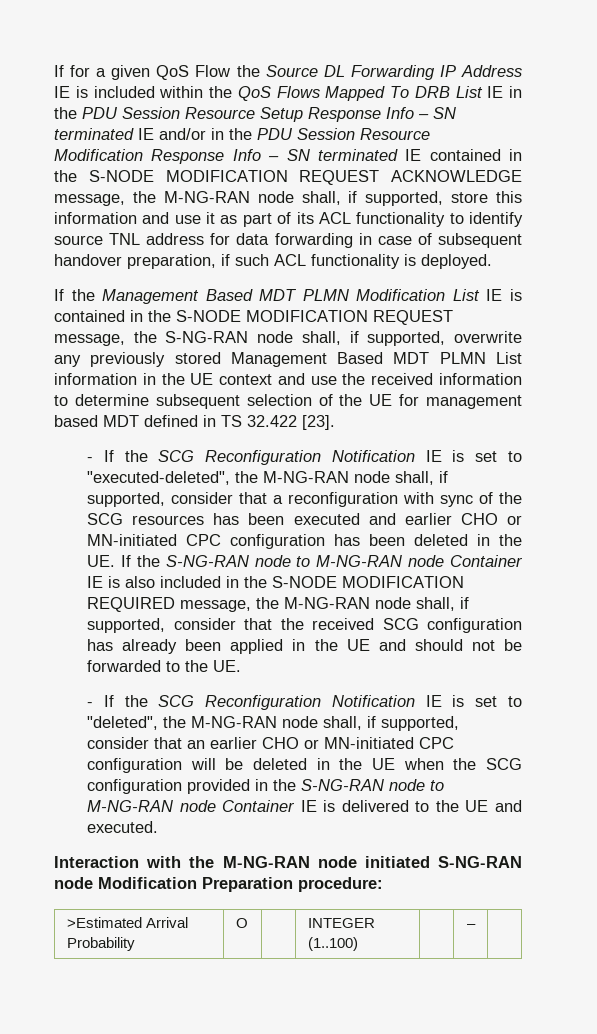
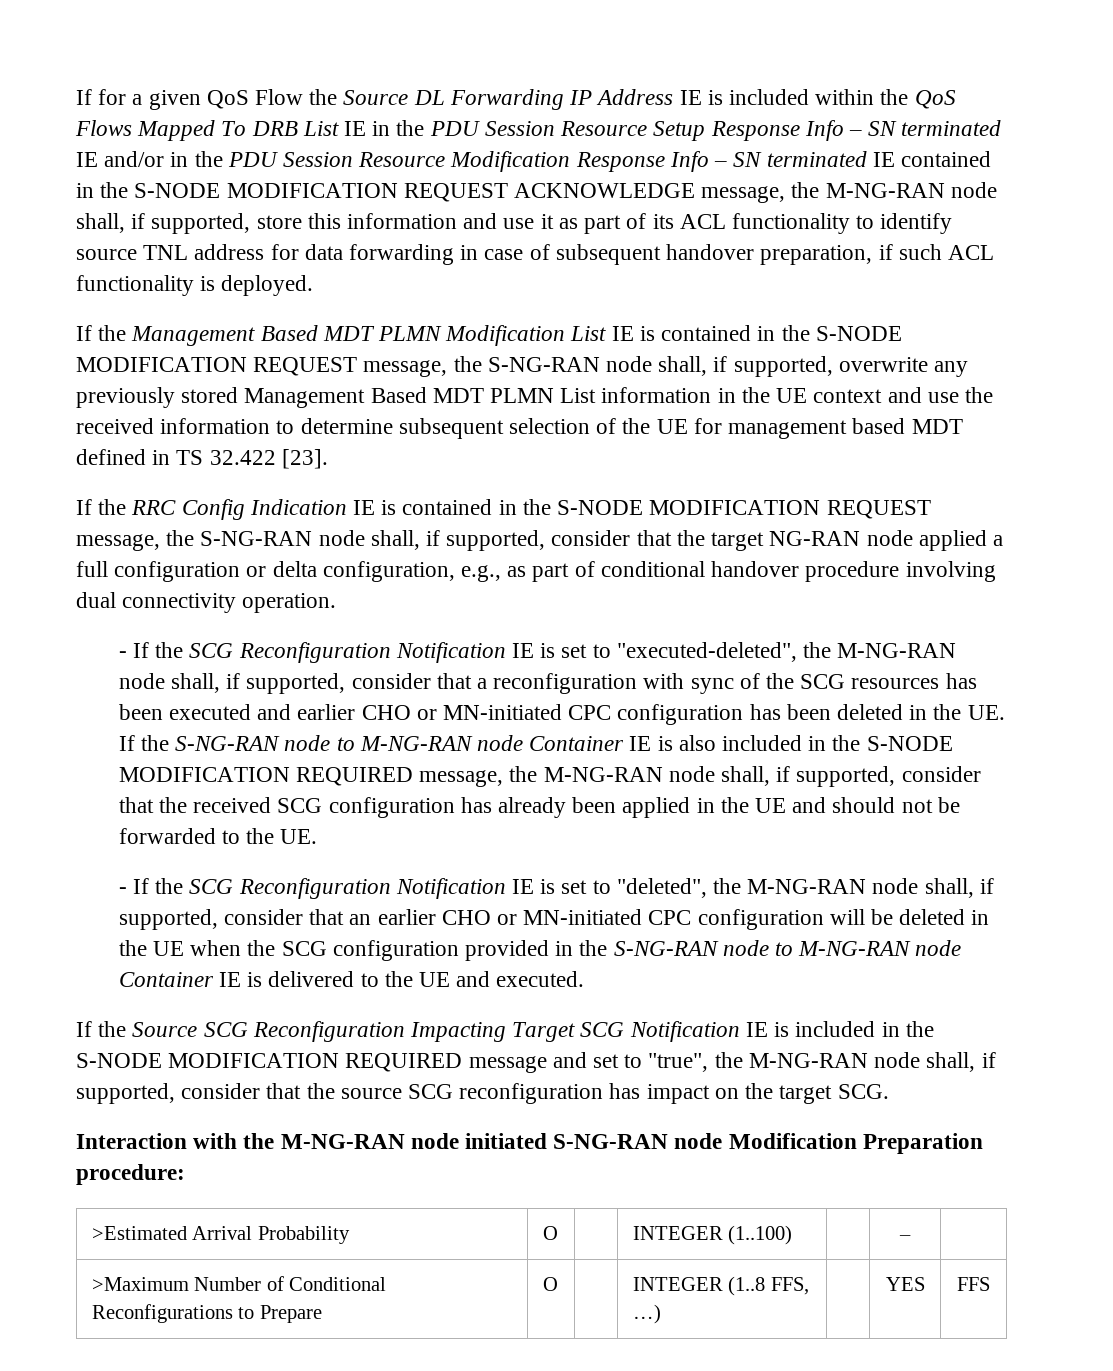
+ If the RRC Config Indication IE is contained in the S-NODE MODIFICATION REQUEST message, the S-NG-RAN node shall, if supported, consider that the target NG-RAN node applied a full configuration or delta configuration, e.g., as part of conditional handover procedure involving dual connectivity operation.
+ If the Source SCG Reconfiguration Impacting Target SCG Notification IE is included in the S-NODE MODIFICATION REQUIRED message and set to "true", the M-NG-RAN node shall, if supported, consider that the source SCG reconfiguration has impact on the target SCG.
+ >Maximum Number of Conditional Reconfigurations to Prepare | O | | INTEGER (1..8 FFS, …) | | YES | FFS

